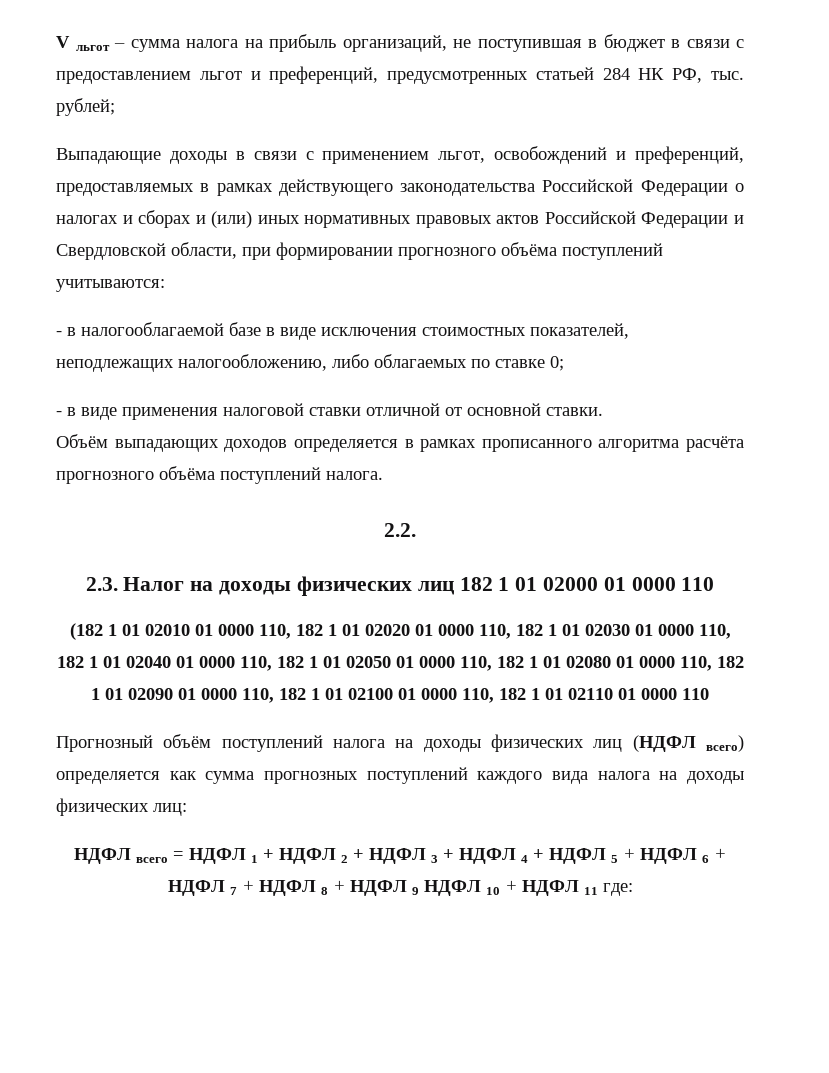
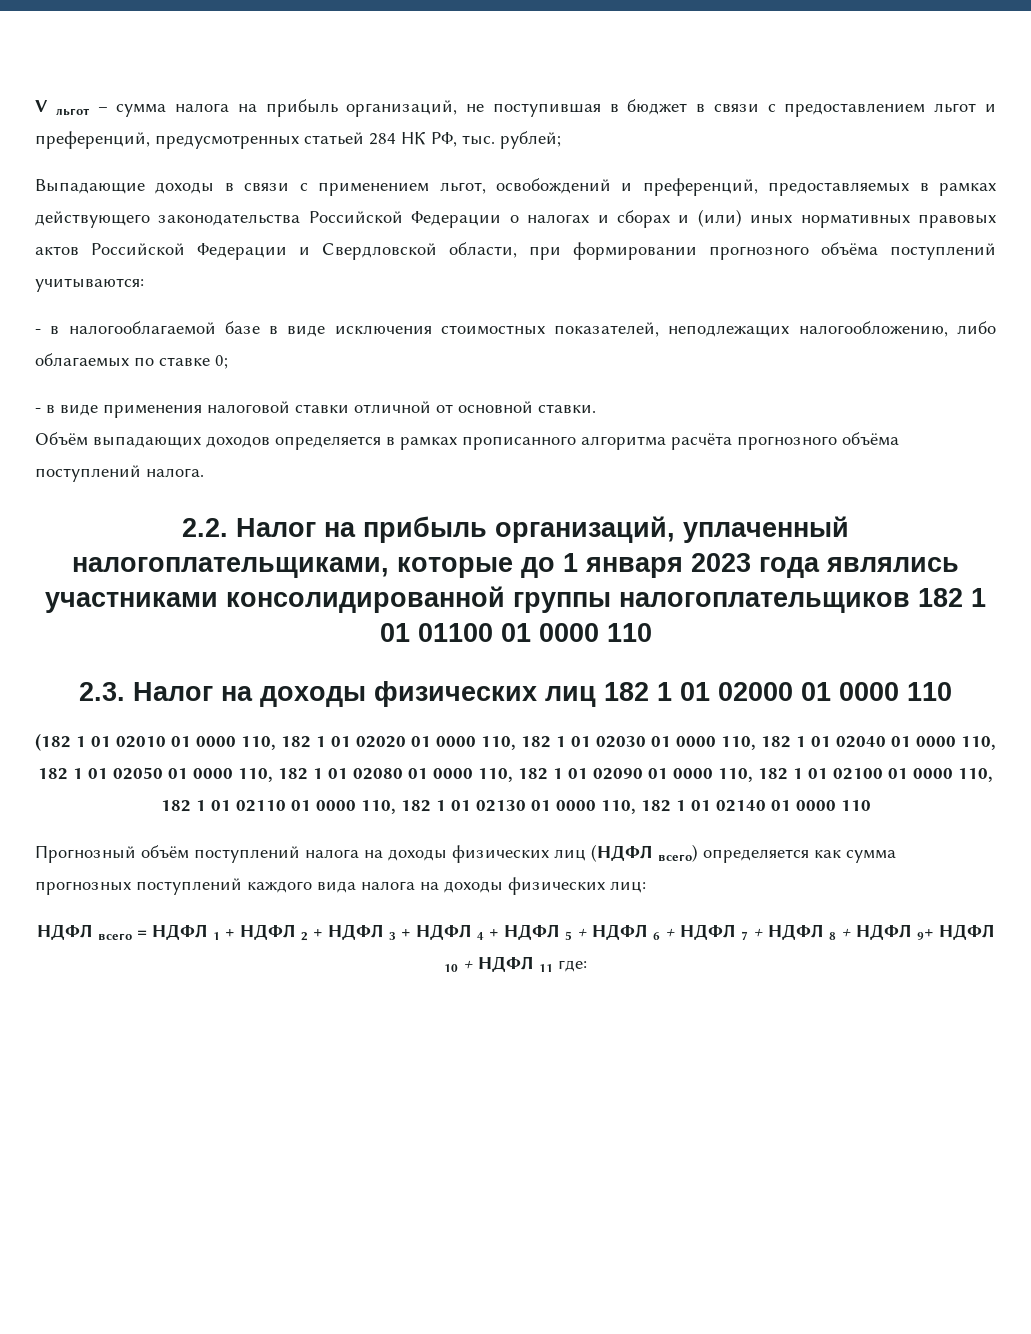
- 2.2.
+ 2.2. Налог на прибыль организаций, уплаченный налогоплательщиками, которые до 1 января 2023 года являлись участниками консолидированной группы налогоплательщиков 182 1 01 01100 01 0000 110
- (182 1 01 02010 01 0000 110, 182 1 01 02020 01 0000 110, 182 1 01 02030 01 0000 110, 182 1 01 02040 01 0000 110, 182 1 01 02050 01 0000 110, 182 1 01 02080 01 0000 110, 182 1 01 02090 01 0000 110, 182 1 01 02100 01 0000 110, 182 1 01 02110 01 0000 110
+ (182 1 01 02010 01 0000 110, 182 1 01 02020 01 0000 110, 182 1 01 02030 01 0000 110, 182 1 01 02040 01 0000 110, 182 1 01 02050 01 0000 110, 182 1 01 02080 01 0000 110, 182 1 01 02090 01 0000 110, 182 1 01 02100 01 0000 110, 182 1 01 02110 01 0000 110, 182 1 01 02130 01 0000 110, 182 1 01 02140 01 0000 110
- НДФЛ всего = НДФЛ 1 + НДФЛ 2 + НДФЛ 3 + НДФЛ 4 + НДФЛ 5 + НДФЛ 6 + НДФЛ 7 + НДФЛ 8 + НДФЛ 9 НДФЛ 10 + НДФЛ 11 где:
+ НДФЛ всего = НДФЛ 1 + НДФЛ 2 + НДФЛ 3 + НДФЛ 4 + НДФЛ 5 + НДФЛ 6 + НДФЛ 7 + НДФЛ 8 + НДФЛ 9+ НДФЛ 10 + НДФЛ 11 где:

